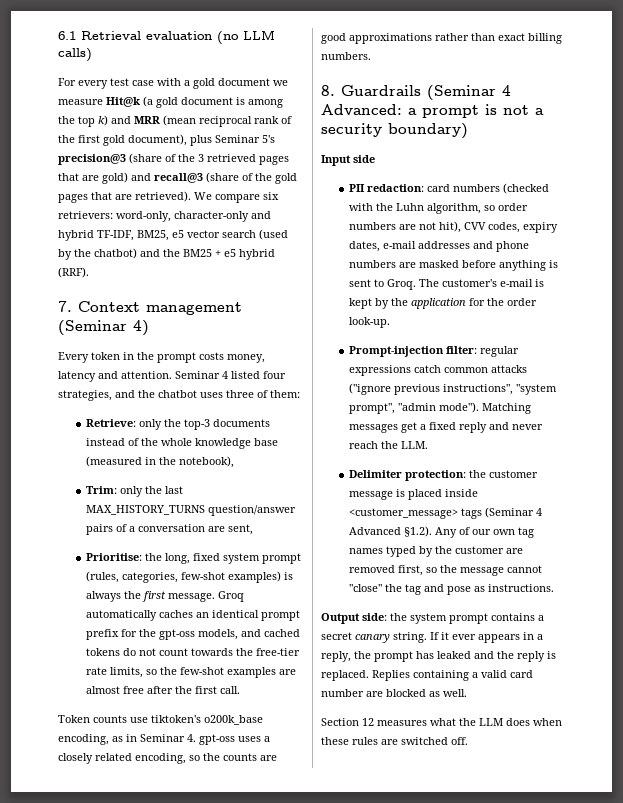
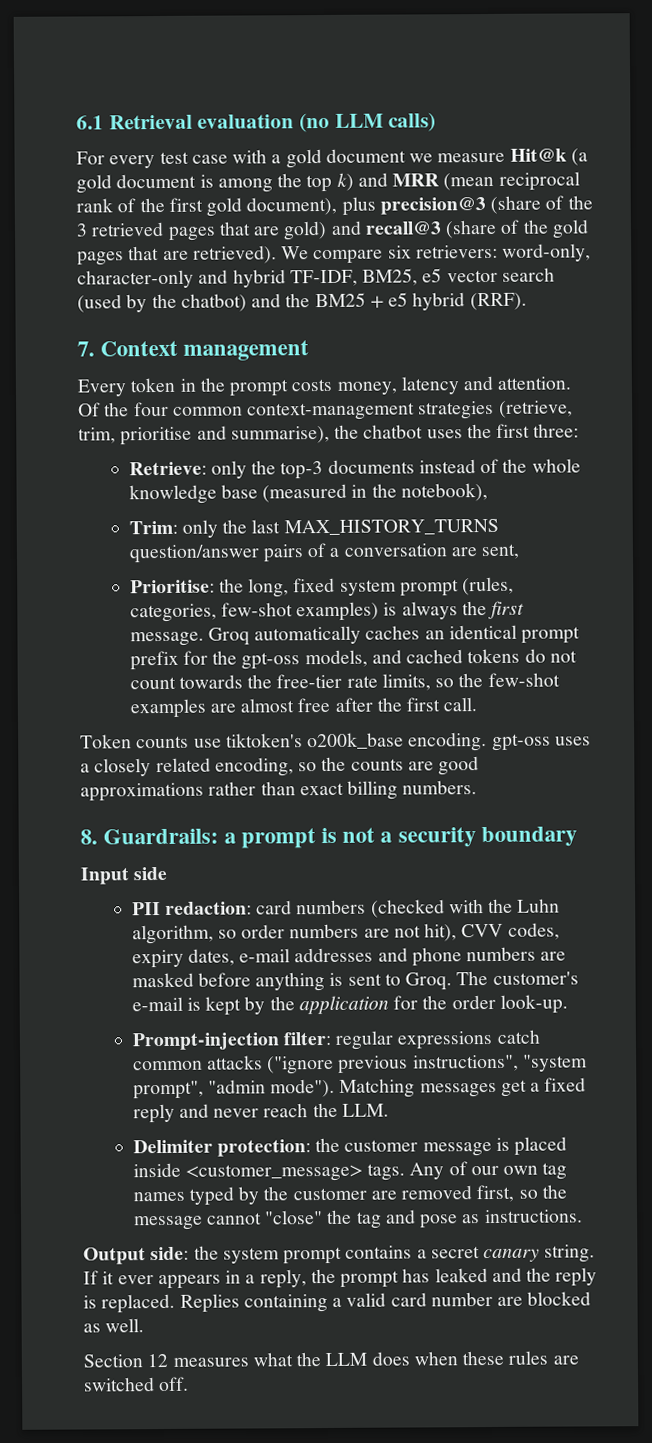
- For every test case with a gold document we measure Hit@k (a gold document is among the top k) and MRR (mean reciprocal rank of the first gold document), plus Seminar 5's precision@3 (share of the 3 retrieved pages that are gold) and recall@3 (share of the gold pages that are retrieved).
+ For every test case with a gold document we measure Hit@k (a gold document is among the top k) and MRR (mean reciprocal rank of the first gold document), plus precision@3 (share of the 3 retrieved pages that are gold) and recall@3 (share of the gold pages that are retrieved).
- 7. Context management (Seminar 4)
+ 7. Context management
- Seminar 4 listed four strategies, and the chatbot uses three of them:
+ Of the four common context-management strategies (retrieve, trim, prioritise and summarise), the chatbot uses the first three:
- Token counts use tiktoken's o200k_base encoding, as in Seminar 4. gpt-oss uses a closely related encoding, so the counts are good approximations rather than exact billing numbers.
+ Token counts use tiktoken's o200k_base encoding. gpt-oss uses a closely related encoding, so the counts are good approximations rather than exact billing numbers.
- 8. Guardrails (Seminar 4 Advanced: a prompt is not a security boundary)
+ 8. Guardrails: a prompt is not a security boundary
- Delimiter protection: the customer message is placed inside <customer_message> tags (Seminar 4 Advanced §1.2). Any of our own tag names typed by the customer are removed first, so the message cannot "close" the tag and pose as instructions.
+ Delimiter protection: the customer message is placed inside <customer_message> tags. Any of our own tag names typed by the customer are removed first, so the message cannot "close" the tag and pose as instructions.

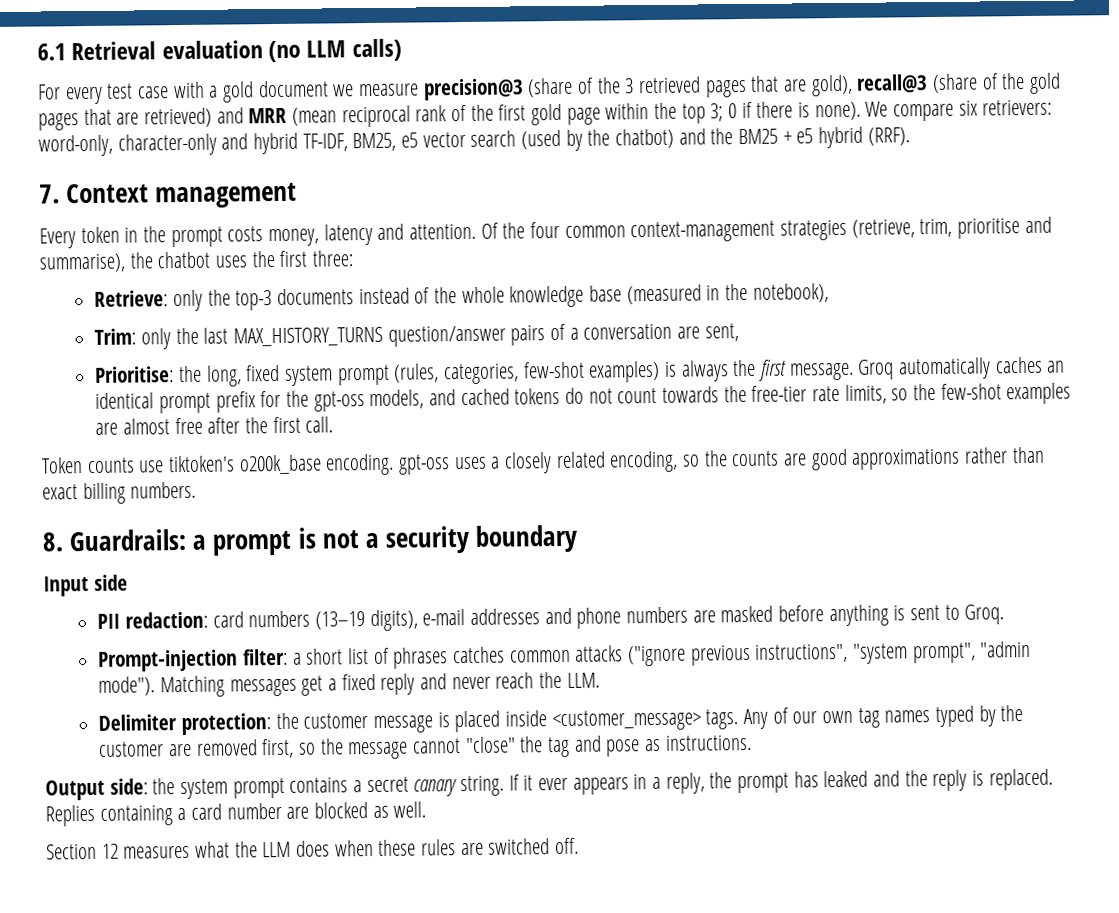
- For every test case with a gold document we measure Hit@k (a gold document is among the top k) and MRR (mean reciprocal rank of the first gold document), plus precision@3 (share of the 3 retrieved pages that are gold) and recall@3 (share of the gold pages that are retrieved).
+ For every test case with a gold document we measure precision@3 (share of the 3 retrieved pages that are gold), recall@3 (share of the gold pages that are retrieved) and MRR (mean reciprocal rank of the first gold page within the top 3; 0 if there is none).
- PII redaction: card numbers (checked with the Luhn algorithm, so order numbers are not hit), CVV codes, expiry dates, e-mail addresses and phone numbers are masked before anything is sent to Groq. The customer's e-mail is kept by the application for the order look-up.
- Prompt-injection filter: regular expressions catch common attacks ("ignore previous instructions", "system prompt", "admin mode").
+ PII redaction: card numbers (13–19 digits), e-mail addresses and phone numbers are masked before anything is sent to Groq.
+ Prompt-injection filter: a short list of phrases catches common attacks ("ignore previous instructions", "system prompt", "admin mode").
- Replies containing a valid card number are blocked as well.
+ Replies containing a card number are blocked as well.

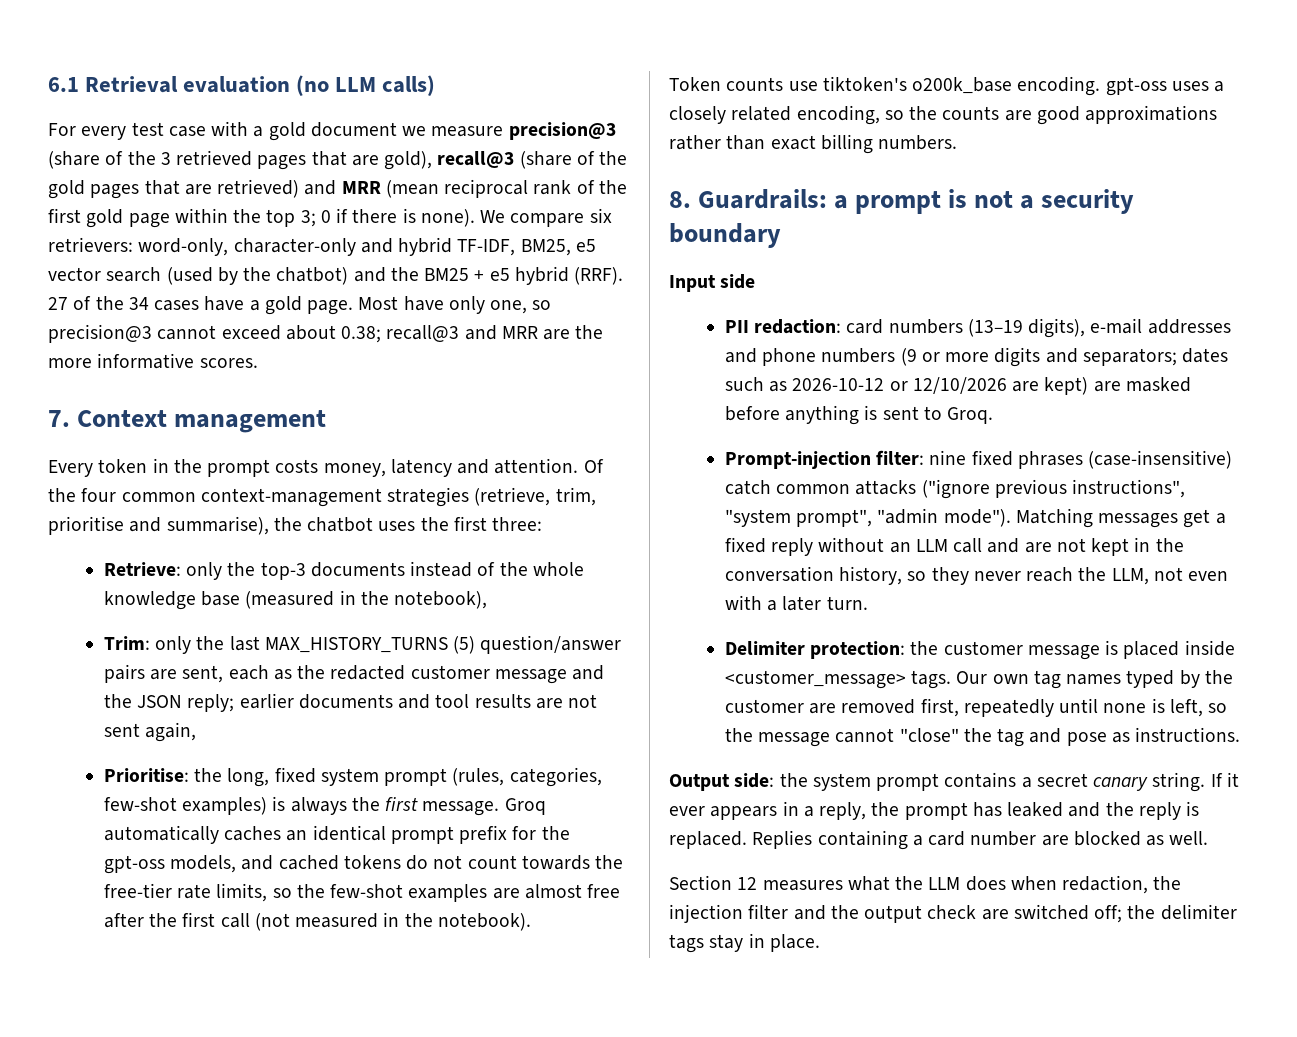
+ 27 of the 34 cases have a gold page. Most have only one, so precision@3 cannot exceed about 0.38; recall@3 and MRR are the more informative scores.
- Trim: only the last MAX_HISTORY_TURNS question/answer pairs of a conversation are sent,
+ Trim: only the last MAX_HISTORY_TURNS (5) question/answer pairs are sent, each as the redacted customer message and the JSON reply; earlier documents and tool results are not sent again,
- Groq automatically caches an identical prompt prefix for the gpt-oss models, and cached tokens do not count towards the free-tier rate limits, so the few-shot examples are almost free after the first call.
+ Groq automatically caches an identical prompt prefix for the gpt-oss models, and cached tokens do not count towards the free-tier rate limits, so the few-shot examples are almost free after the first call (not measured in the notebook).
- PII redaction: card numbers (13–19 digits), e-mail addresses and phone numbers are masked before anything is sent to Groq.
+ PII redaction: card numbers (13–19 digits), e-mail addresses and phone numbers (9 or more digits and separators; dates such as 2026-10-12 or 12/10/2026 are kept) are masked before anything is sent to Groq.
- Prompt-injection filter: a short list of phrases catches common attacks ("ignore previous instructions", "system prompt", "admin mode").
+ Prompt-injection filter: nine fixed phrases (case-insensitive) catch common attacks ("ignore previous instructions", "system prompt", "admin mode").
- Matching messages get a fixed reply and never reach the LLM.
+ Matching messages get a fixed reply without an LLM call and are not kept in the conversation history, so they never reach the LLM, not even with a later turn.
- Any of our own tag names typed by the customer are removed first, so the message cannot "close" the tag and pose as instructions.
+ Our own tag names typed by the customer are removed first, repeatedly until none is left, so the message cannot "close" the tag and pose as instructions.
- Section 12 measures what the LLM does when these rules are switched off.
+ Section 12 measures what the LLM does when redaction, the injection filter and the output check are switched off; the delimiter tags stay in place.

